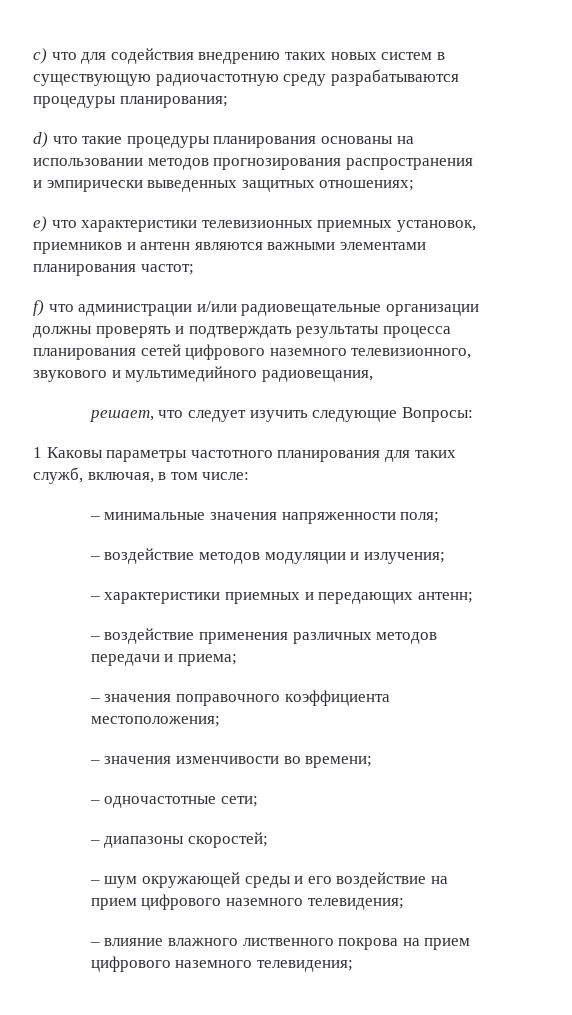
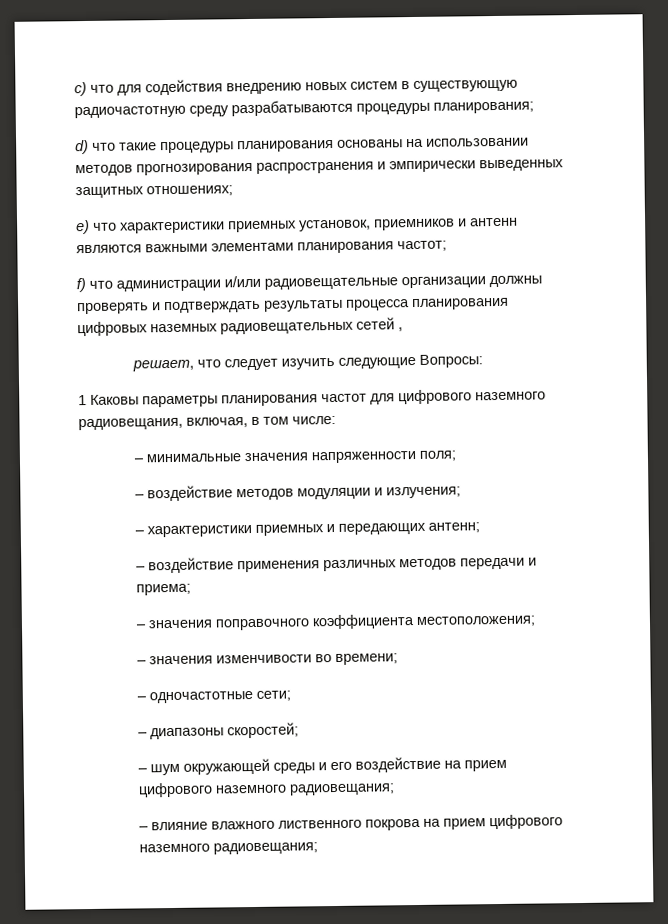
- c) что для содействия внедрению таких новых систем в существующую радиочастотную среду разрабатываются процедуры планирования;
+ c) что для содействия внедрению новых систем в существующую радиочастотную среду разрабатываются процедуры планирования;
- e) что характеристики телевизионных приемных установок, приемников и антенн являются важными элементами планирования частот;
+ e) что характеристики приемных установок, приемников и антенн являются важными элементами планирования частот;
- f) что администрации и/или радиовещательные организации должны проверять и подтверждать результаты процесса планирования сетей цифрового наземного телевизионного, звукового и мультимедийного радиовещания,
+ f) что администрации и/или радиовещательные организации должны проверять и подтверждать результаты процесса планирования цифровых наземных радиовещательных сетей ,
- 1 Каковы параметры частотного планирования для таких служб, включая, в том числе:
+ 1 Каковы параметры планирования частот для цифрового наземного радиовещания, включая, в том числе:
- – шум окружающей среды и его воздействие на прием цифрового наземного телевидения;
+ – шум окружающей среды и его воздействие на прием цифрового наземного радиовещания;
- – влияние влажного лиственного покрова на прием цифрового наземного телевидения;
+ – влияние влажного лиственного покрова на прием цифрового наземного радиовещания;

